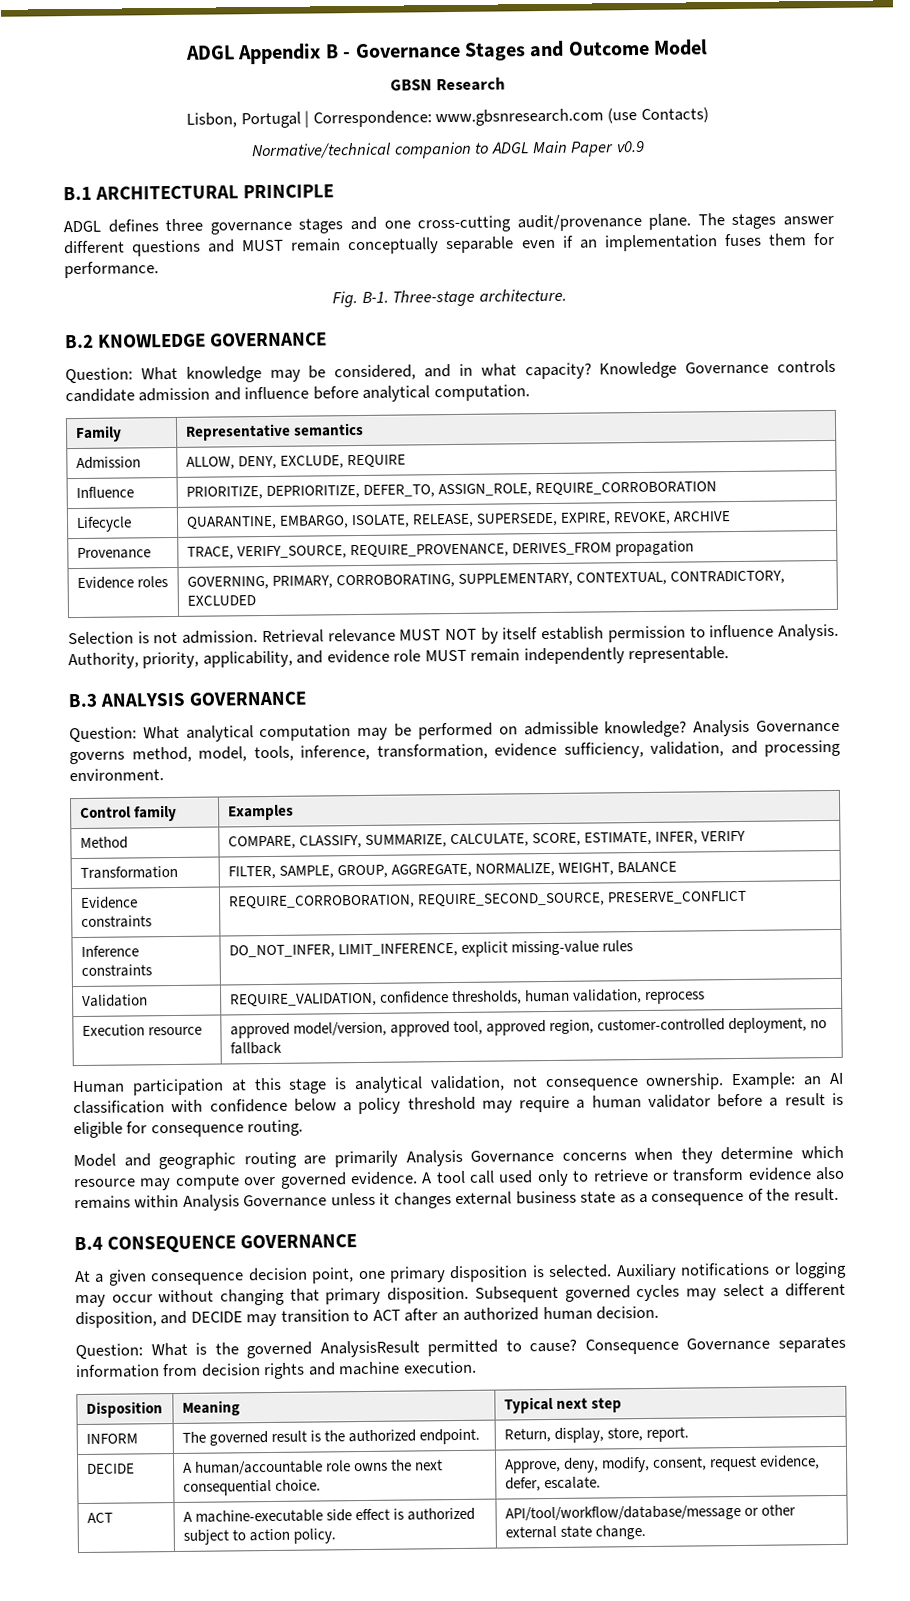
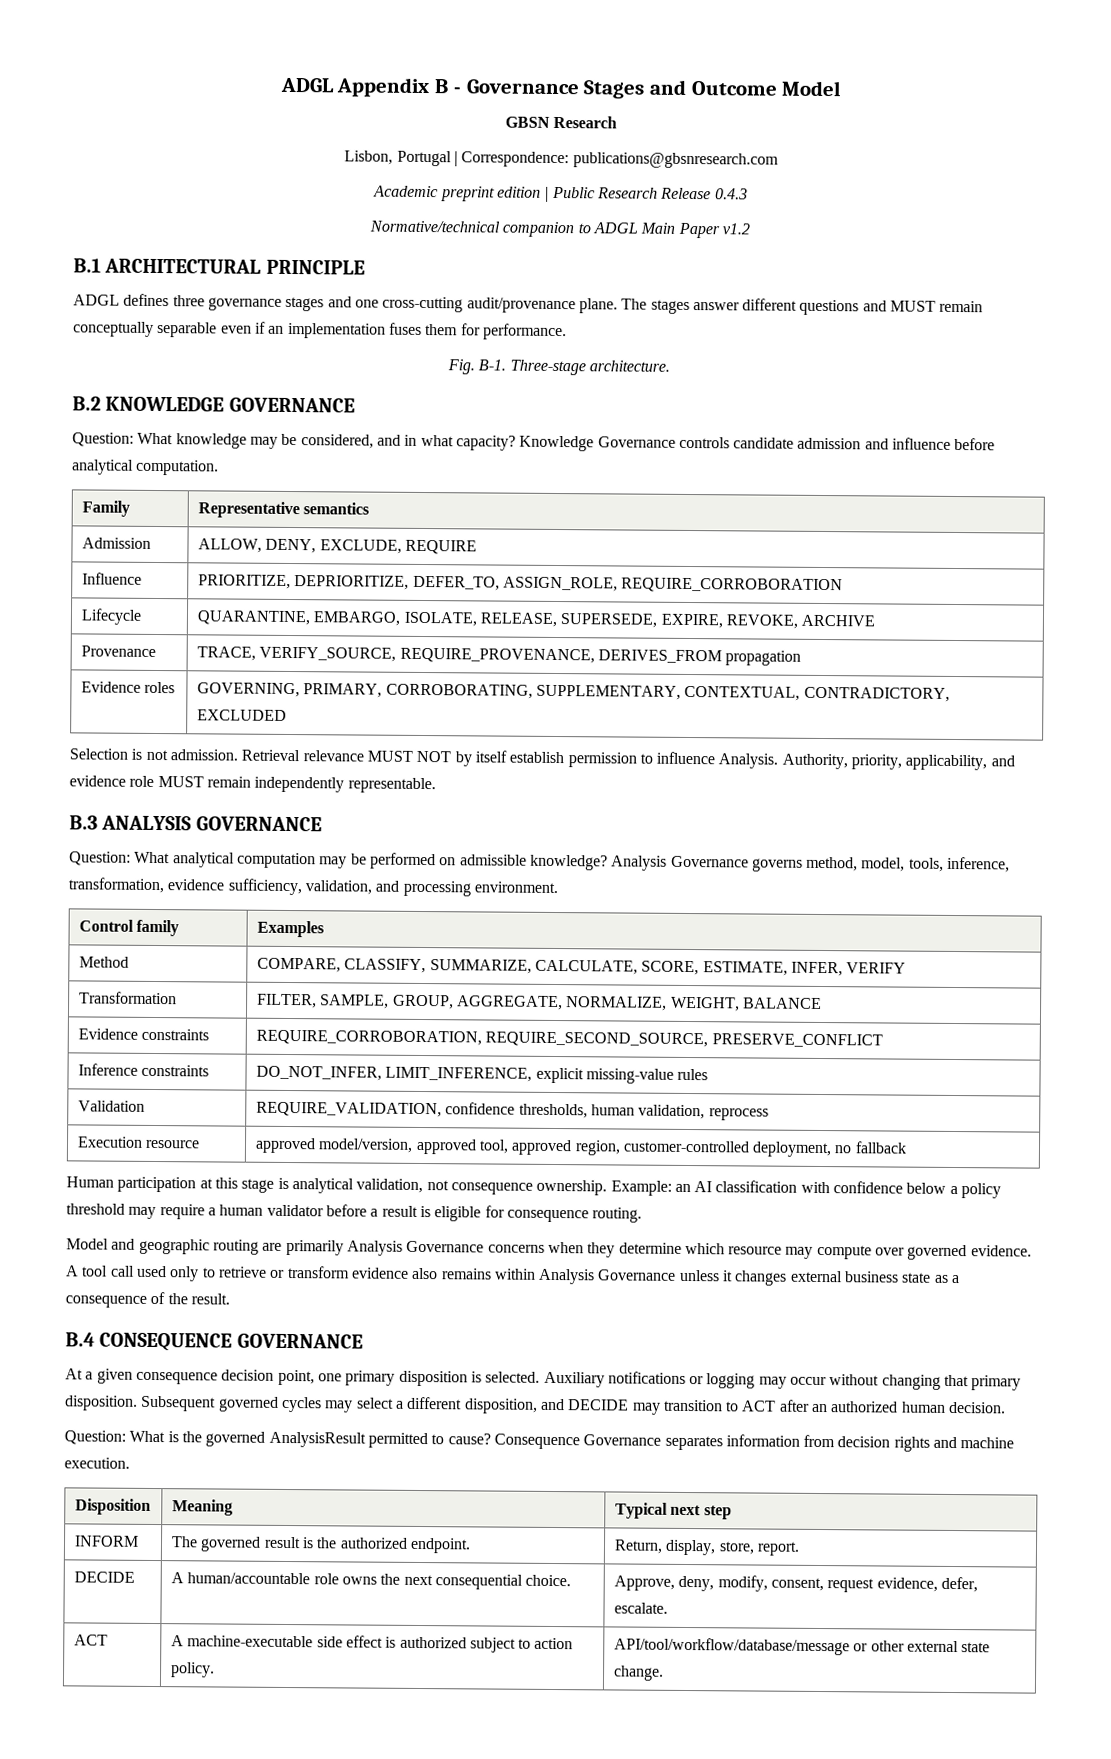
- Lisbon, Portugal | Correspondence: www.gbsnresearch.com (use Contacts)
+ Lisbon, Portugal | Correspondence: publications@gbsnresearch.com
+ Academic preprint edition | Public Research Release 0.4.3
- Normative/technical companion to ADGL Main Paper v0.9
+ Normative/technical companion to ADGL Main Paper v1.2

